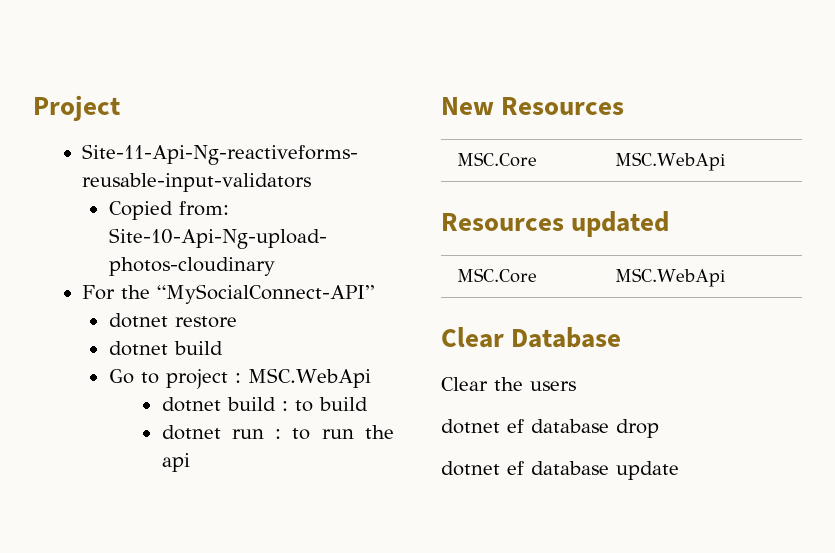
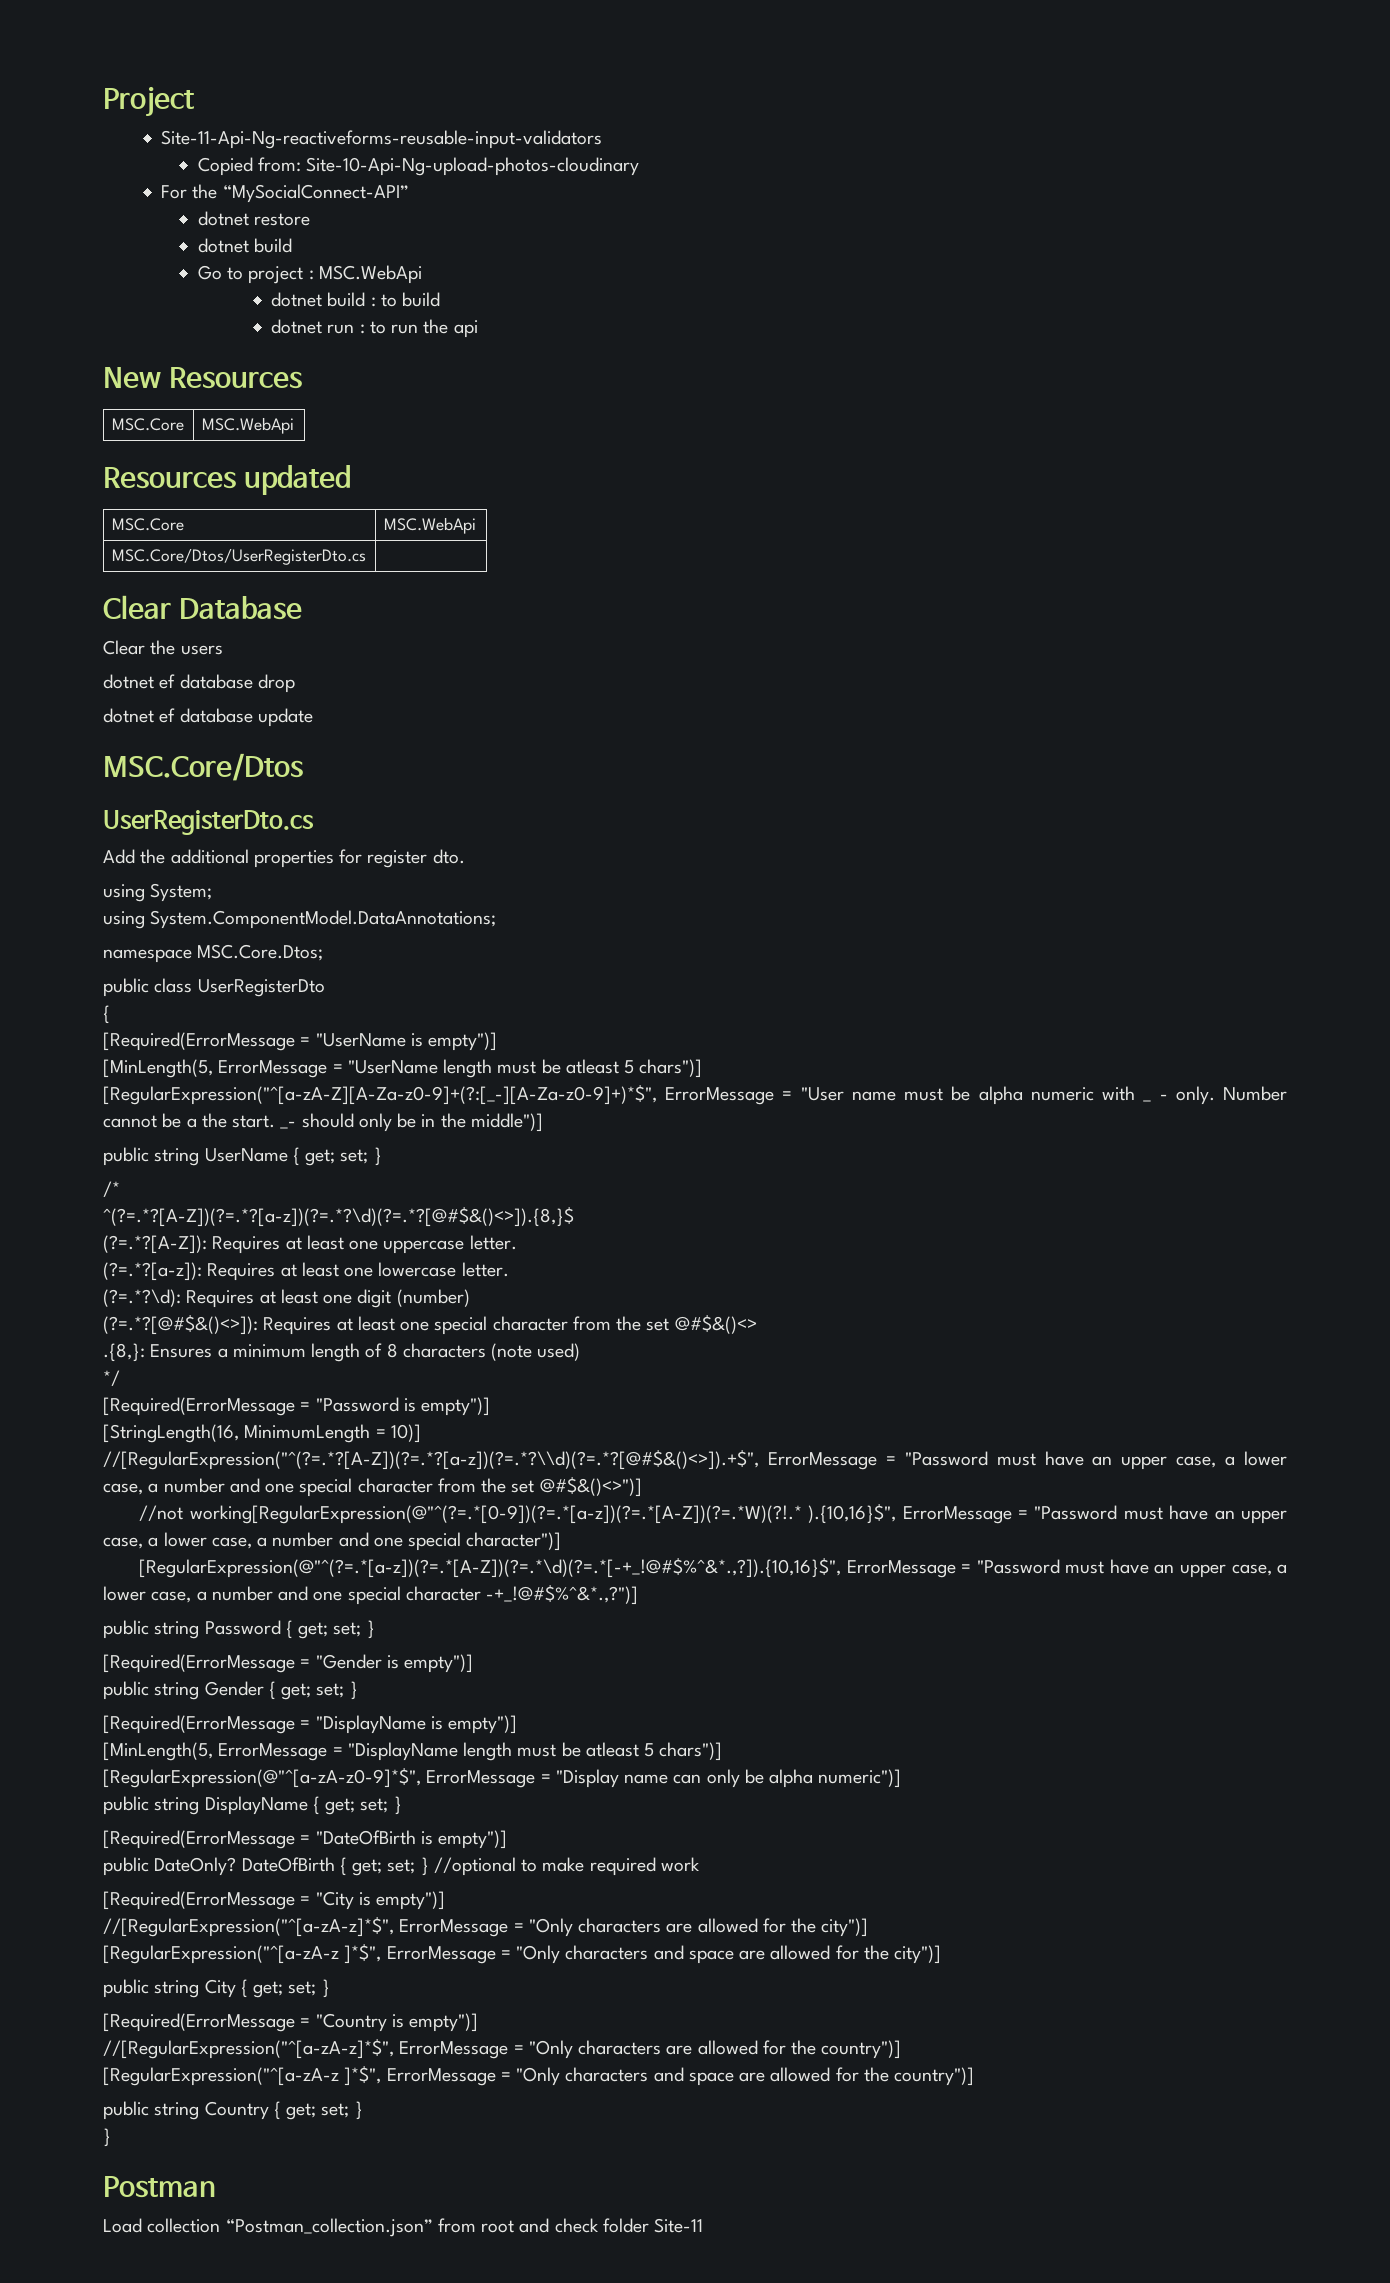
+ MSC.Core/Dtos/UserRegisterDto.cs |
+ MSC.Core/Dtos
+ UserRegisterDto.cs
+ Add the additional properties for register dto.
+ using System;
+ using System.ComponentModel.DataAnnotations;
+ namespace MSC.Core.Dtos;
+ public class UserRegisterDto
+ {
+ [Required(ErrorMessage = "UserName is empty")]
+ [MinLength(5, ErrorMessage = "UserName length must be atleast 5 chars")]
+ [RegularExpression("^[a-zA-Z][A-Za-z0-9]+(?:[_-][A-Za-z0-9]+)*$", ErrorMessage = "User name must be alpha numeric with _ - only. Number cannot be a the start. _- should only be in the middle")]
+ public string UserName { get; set; }
+ /*
+ ^(?=.*?[A-Z])(?=.*?[a-z])(?=.*?\d)(?=.*?[@#$&()<>]).{8,}$
+ (?=.*?[A-Z]): Requires at least one uppercase letter.
+ (?=.*?[a-z]): Requires at least one lowercase letter.
+ (?=.*?\d): Requires at least one digit (number)
+ (?=.*?[@#$&()<>]): Requires at least one special character from the set @#$&()<>
+ .{8,}: Ensures a minimum length of 8 characters (note used)
+ */
+ [Required(ErrorMessage = "Password is empty")]
+ [StringLength(16, MinimumLength = 10)]
+ //[RegularExpression("^(?=.*?[A-Z])(?=.*?[a-z])(?=.*?\\d)(?=.*?[@#$&()<>]).+$", ErrorMessage = "Password must have an upper case, a lower case, a number and one special character from the set @#$&()<>")]
+ //not working[RegularExpression(@"^(?=.*[0-9])(?=.*[a-z])(?=.*[A-Z])(?=.*W)(?!.* ).{10,16}$", ErrorMessage = "Password must have an upper case, a lower case, a number and one special character")]
+ [RegularExpression(@"^(?=.*[a-z])(?=.*[A-Z])(?=.*\d)(?=.*[-+_!@#$%^&*.,?]).{10,16}$", ErrorMessage = "Password must have an upper case, a lower case, a number and one special character -+_!@#$%^&*.,?")]
+ public string Password { get; set; }
+ [Required(ErrorMessage = "Gender is empty")]
+ public string Gender { get; set; }
+ [Required(ErrorMessage = "DisplayName is empty")]
+ [MinLength(5, ErrorMessage = "DisplayName length must be atleast 5 chars")]
+ [RegularExpression(@"^[a-zA-z0-9]*$", ErrorMessage = "Display name can only be alpha numeric")]
+ public string DisplayName { get; set; }
+ [Required(ErrorMessage = "DateOfBirth is empty")]
+ public DateOnly? DateOfBirth { get; set; } //optional to make required work
+ [Required(ErrorMessage = "City is empty")]
+ //[RegularExpression("^[a-zA-z]*$", ErrorMessage = "Only characters are allowed for the city")]
+ [RegularExpression("^[a-zA-z ]*$", ErrorMessage = "Only characters and space are allowed for the city")]
+ public string City { get; set; }
+ [Required(ErrorMessage = "Country is empty")]
+ //[RegularExpression("^[a-zA-z]*$", ErrorMessage = "Only characters are allowed for the country")]
+ [RegularExpression("^[a-zA-z ]*$", ErrorMessage = "Only characters and space are allowed for the country")]
+ public string Country { get; set; }
+ }
+ Postman
+ Load collection “Postman_collection.json” from root and check folder Site-11

